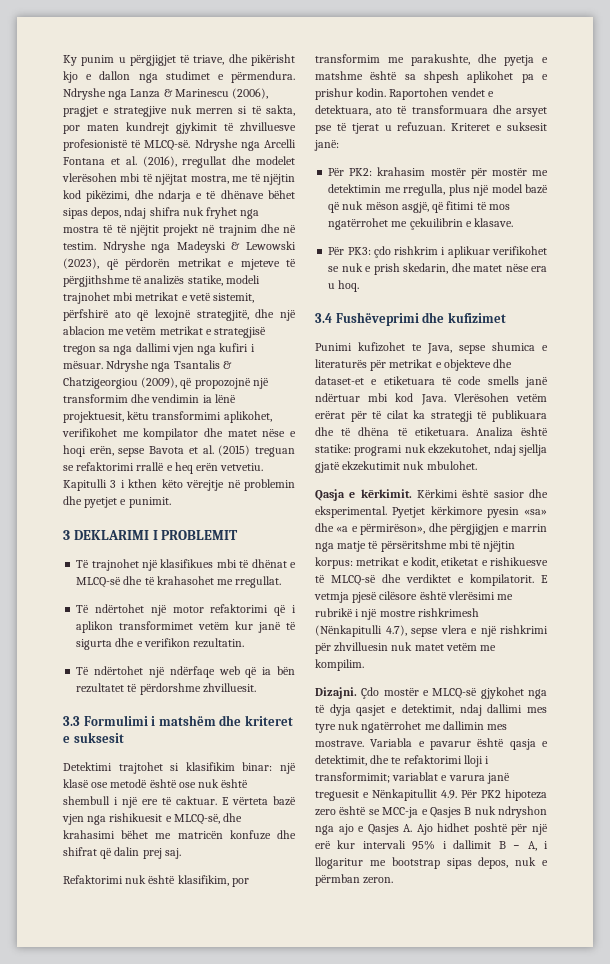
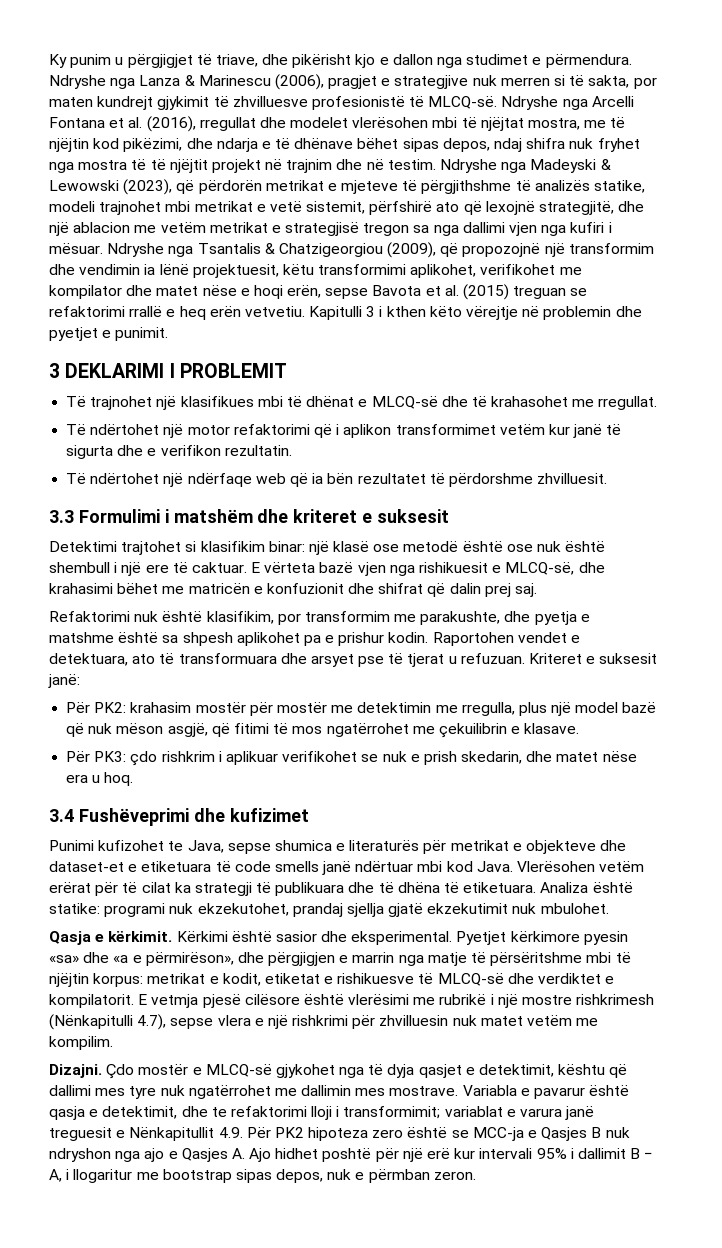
- E vërteta bazë vjen nga rishikuesit e MLCQ-së, dhe krahasimi bëhet me matricën konfuze dhe shifrat që dalin prej saj.
+ E vërteta bazë vjen nga rishikuesit e MLCQ-së, dhe krahasimi bëhet me matricën e konfuzionit dhe shifrat që dalin prej saj.
- Analiza është statike: programi nuk ekzekutohet, ndaj sjellja gjatë ekzekutimit nuk mbulohet.
+ Analiza është statike: programi nuk ekzekutohet, prandaj sjellja gjatë ekzekutimit nuk mbulohet.
- Çdo mostër e MLCQ-së gjykohet nga të dyja qasjet e detektimit, ndaj dallimi mes tyre nuk ngatërrohet me dallimin mes mostrave.
+ Çdo mostër e MLCQ-së gjykohet nga të dyja qasjet e detektimit, kështu që dallimi mes tyre nuk ngatërrohet me dallimin mes mostrave.

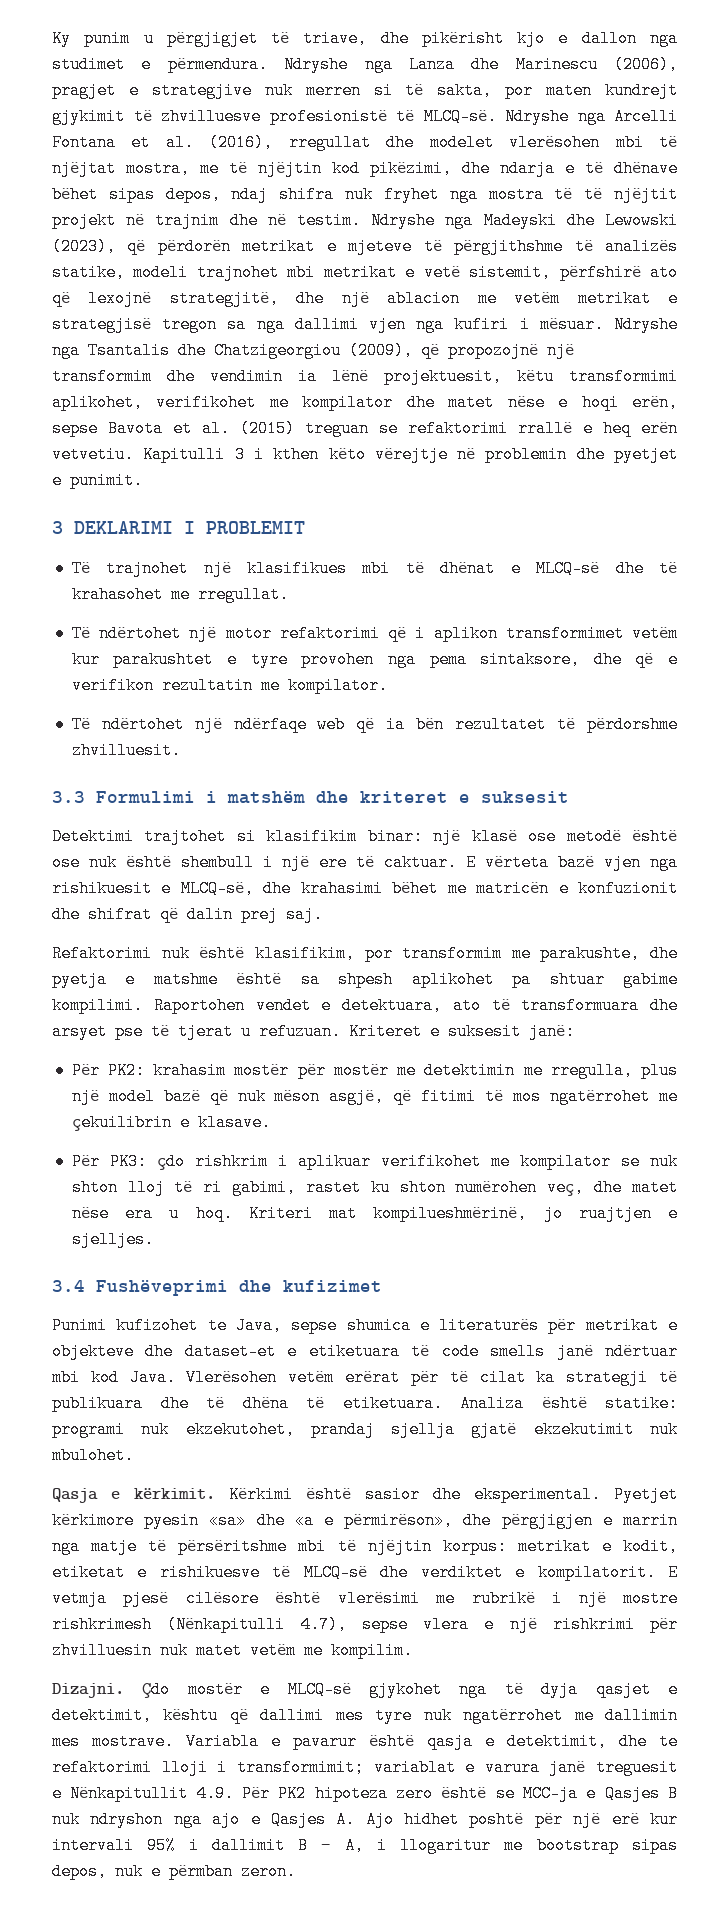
- Ndryshe nga Lanza & Marinescu (2006), pragjet e strategjive nuk merren si të sakta, por maten kundrejt gjykimit të zhvilluesve profesionistë të MLCQ-së.
+ Ndryshe nga Lanza dhe Marinescu (2006), pragjet e strategjive nuk merren si të sakta, por maten kundrejt gjykimit të zhvilluesve profesionistë të MLCQ-së.
- Ndryshe nga Madeyski & Lewowski (2023), që përdorën metrikat e mjeteve të përgjithshme të analizës statike, modeli trajnohet mbi metrikat e vetë sistemit, përfshirë ato që lexojnë strategjitë, dhe një ablacion me vetëm metrikat e strategjisë tregon sa nga dallimi vjen nga kufiri i mësuar.
+ Ndryshe nga Madeyski dhe Lewowski (2023), që përdorën metrikat e mjeteve të përgjithshme të analizës statike, modeli trajnohet mbi metrikat e vetë sistemit, përfshirë ato që lexojnë strategjitë, dhe një ablacion me vetëm metrikat e strategjisë tregon sa nga dallimi vjen nga kufiri i mësuar.
- Ndryshe nga Tsantalis & Chatzigeorgiou (2009), që propozojnë një transformim dhe vendimin ia lënë projektuesit, këtu transformimi aplikohet, verifikohet me kompilator dhe matet nëse e hoqi erën, sepse Bavota et al. (2015) treguan se refaktorimi rrallë e heq erën vetvetiu.
+ Ndryshe nga Tsantalis dhe Chatzigeorgiou (2009), që propozojnë një transformim dhe vendimin ia lënë projektuesit, këtu transformimi aplikohet, verifikohet me kompilator dhe matet nëse e hoqi erën, sepse Bavota et al. (2015) treguan se refaktorimi rrallë e heq erën vetvetiu.
- Të ndërtohet një motor refaktorimi që i aplikon transformimet vetëm kur janë të sigurta dhe e verifikon rezultatin.
+ Të ndërtohet një motor refaktorimi që i aplikon transformimet vetëm kur parakushtet e tyre provohen nga pema sintaksore, dhe që e verifikon rezultatin me kompilator.
- Refaktorimi nuk është klasifikim, por transformim me parakushte, dhe pyetja e matshme është sa shpesh aplikohet pa e prishur kodin.
+ Refaktorimi nuk është klasifikim, por transformim me parakushte, dhe pyetja e matshme është sa shpesh aplikohet pa shtuar gabime kompilimi.
- Për PK3: çdo rishkrim i aplikuar verifikohet se nuk e prish skedarin, dhe matet nëse era u hoq.
+ Për PK3: çdo rishkrim i aplikuar verifikohet me kompilator se nuk shton lloj të ri gabimi, rastet ku shton numërohen veç, dhe matet nëse era u hoq. Kriteri mat kompilueshmërinë, jo ruajtjen e sjelljes.

